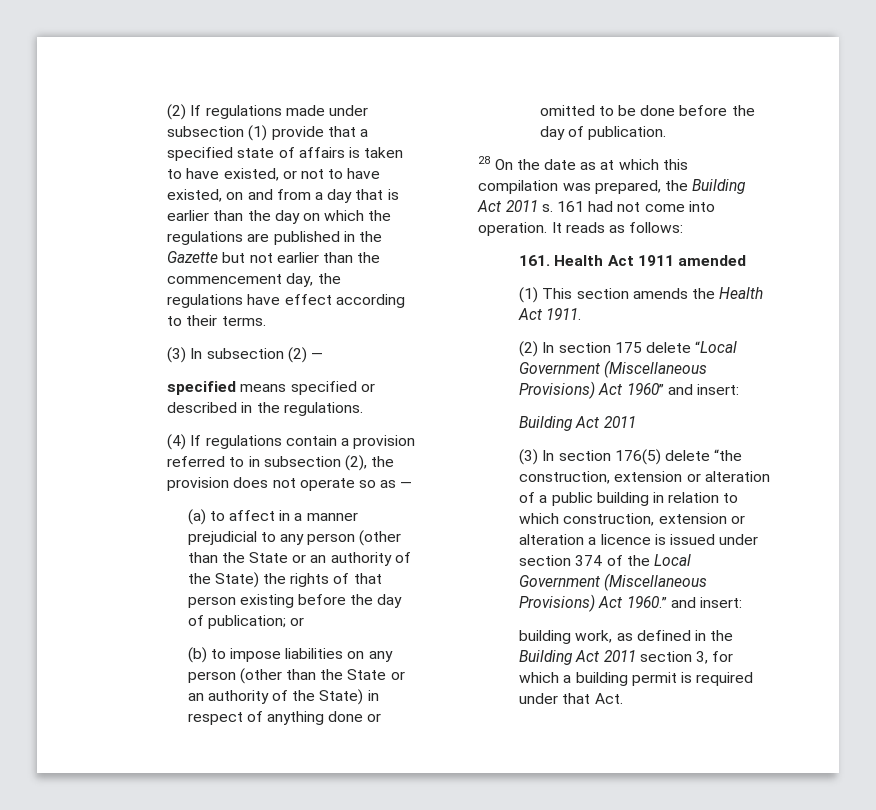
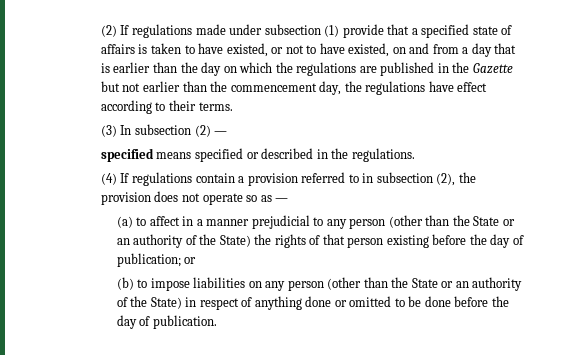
- 28 On the date as at which this compilation was prepared, the Building Act 2011 s. 161 had not come into operation. It reads as follows:
- 161. Health Act 1911 amended
- (1) This section amends the Health Act 1911.
- (2) In section 175 delete “Local Government (Miscellaneous Provisions) Act 1960” and insert:
- Building Act 2011
- (3) In section 176(5) delete “the construction, extension or alteration of a public building in relation to which construction, extension or alteration a licence is issued under section 374 of the Local Government (Miscellaneous Provisions) Act 1960.” and insert:
- building work, as defined in the Building Act 2011 section 3, for which a building permit is required under that Act.

